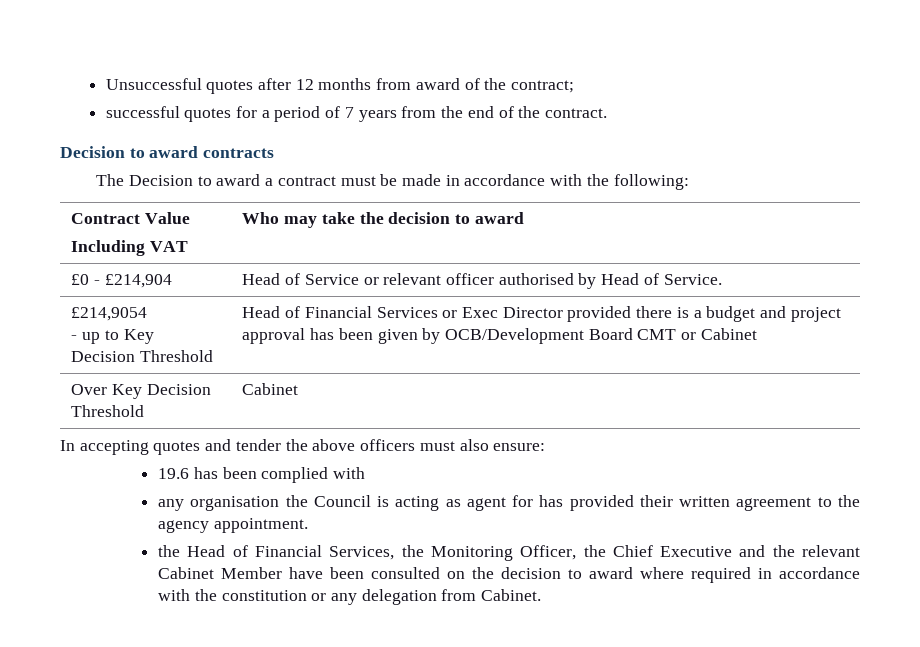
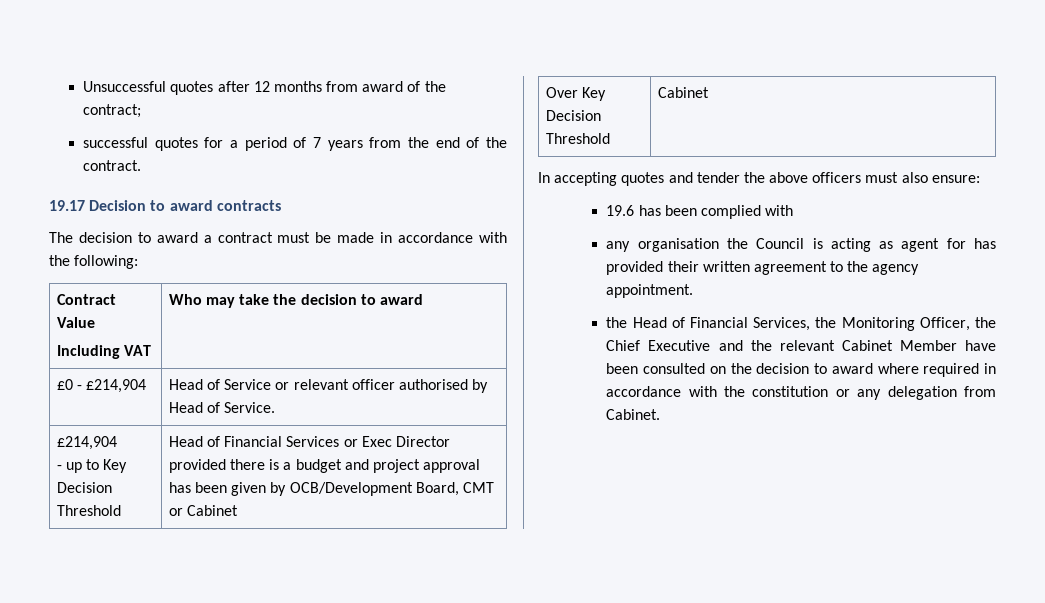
- Decision to award contracts
+ 19.17 Decision to award contracts
- The Decision to award a contract must be made in accordance with the following:
+ The decision to award a contract must be made in accordance with the following:
  £0 - £214,904 | Head of Service or relevant officer authorised by Head of Service.
- £214,9054
- - up to Key Decision Threshold | Head of Financial Services or Exec Director provided there is a budget and project approval has been given by OCB/Development Board CMT or Cabinet
+ £214,904
+ - up to Key Decision Threshold | Head of Financial Services or Exec Director provided there is a budget and project approval has been given by OCB/Development Board, CMT or Cabinet

